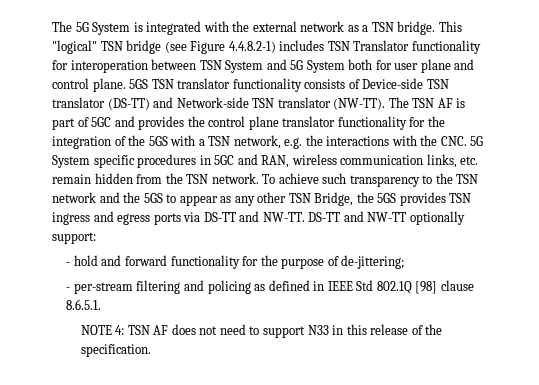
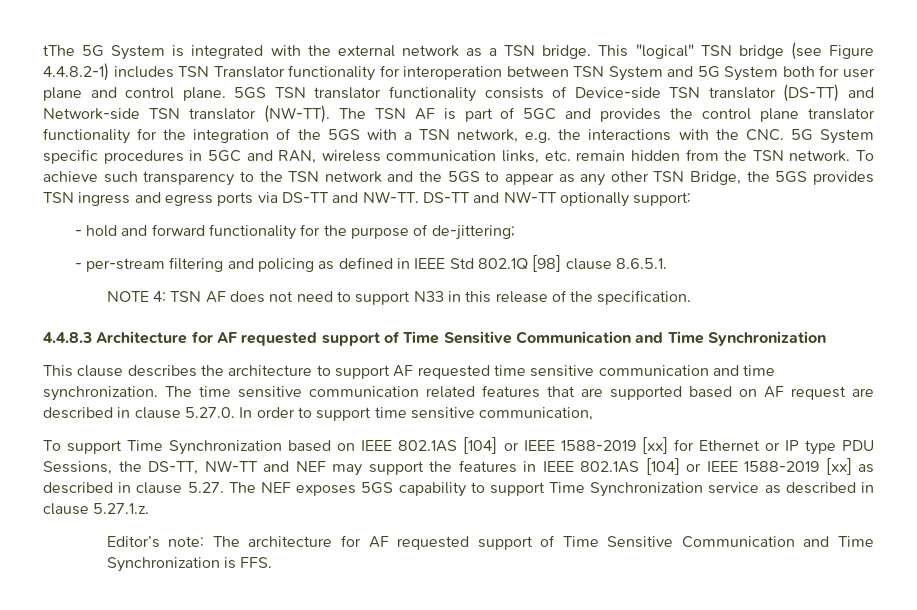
- The 5G System is integrated with the external network as a TSN bridge.
+ tThe 5G System is integrated with the external network as a TSN bridge.
+ 4.4.8.3 Architecture for AF requested support of Time Sensitive Communication and Time Synchronization
+ This clause describes the architecture to support AF requested time sensitive communication and time synchronization. The time sensitive communication related features that are supported based on AF request are described in clause 5.27.0. In order to support time sensitive communication,
+ To support Time Synchronization based on IEEE 802.1AS [104] or IEEE 1588-2019 [xx] for Ethernet or IP type PDU Sessions, the DS-TT, NW-TT and NEF may support the features in IEEE 802.1AS [104] or IEEE 1588-2019 [xx] as described in clause 5.27. The NEF exposes 5GS capability to support Time Synchronization service as described in clause 5.27.1.z.
+ Editor’s note: The architecture for AF requested support of Time Sensitive Communication and Time Synchronization is FFS.

